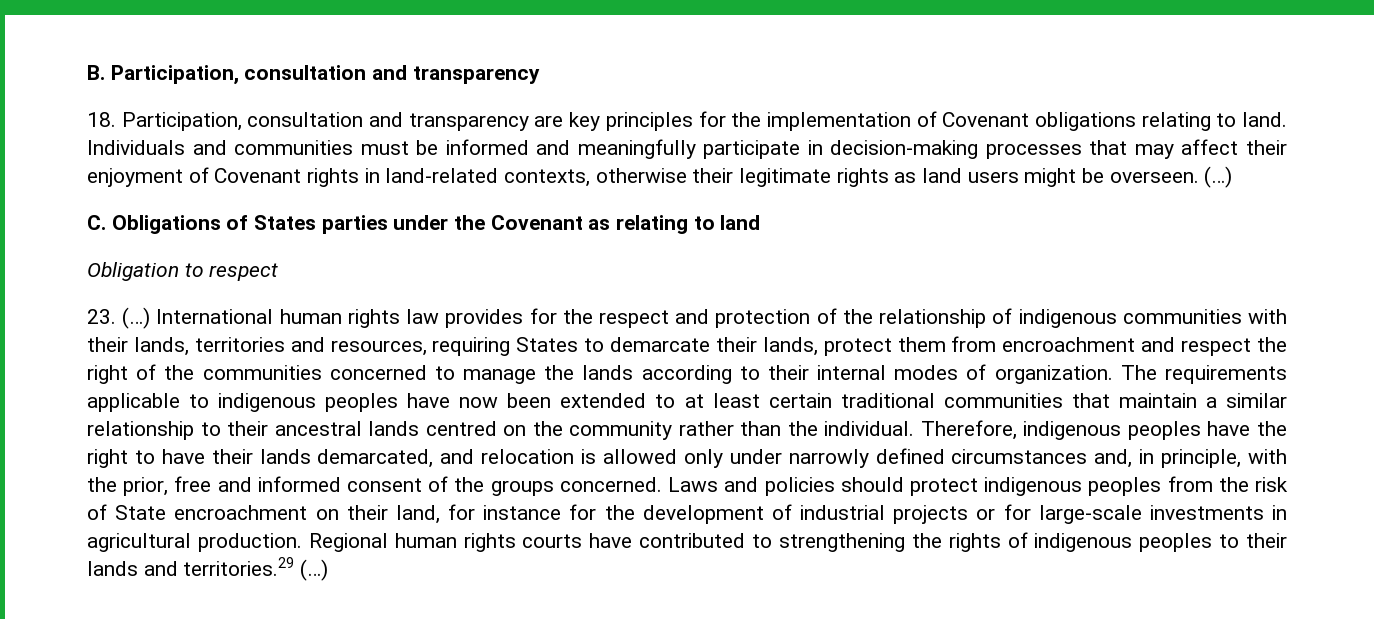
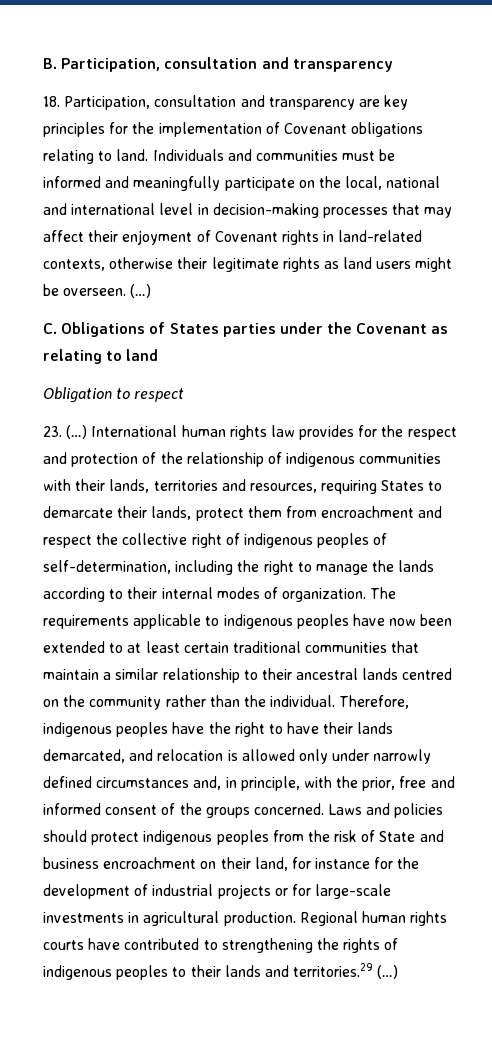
- Individuals and communities must be informed and meaningfully participate in decision-making processes that may affect their enjoyment of Covenant rights in land-related contexts, otherwise their legitimate rights as land users might be overseen.
+ Individuals and communities must be informed and meaningfully participate on the local, national and international level in decision-making processes that may affect their enjoyment of Covenant rights in land-related contexts, otherwise their legitimate rights as land users might be overseen.
- International human rights law provides for the respect and protection of the relationship of indigenous communities with their lands, territories and resources, requiring States to demarcate their lands, protect them from encroachment and respect the right of the communities concerned to manage the lands according to their internal modes of organization.
+ International human rights law provides for the respect and protection of the relationship of indigenous communities with their lands, territories and resources, requiring States to demarcate their lands, protect them from encroachment and respect the collective right of indigenous peoples of self-determination, including the right to manage the lands according to their internal modes of organization.
- Laws and policies should protect indigenous peoples from the risk of State encroachment on their land, for instance for the development of industrial projects or for large-scale investments in agricultural production.
+ Laws and policies should protect indigenous peoples from the risk of State and business encroachment on their land, for instance for the development of industrial projects or for large-scale investments in agricultural production.

